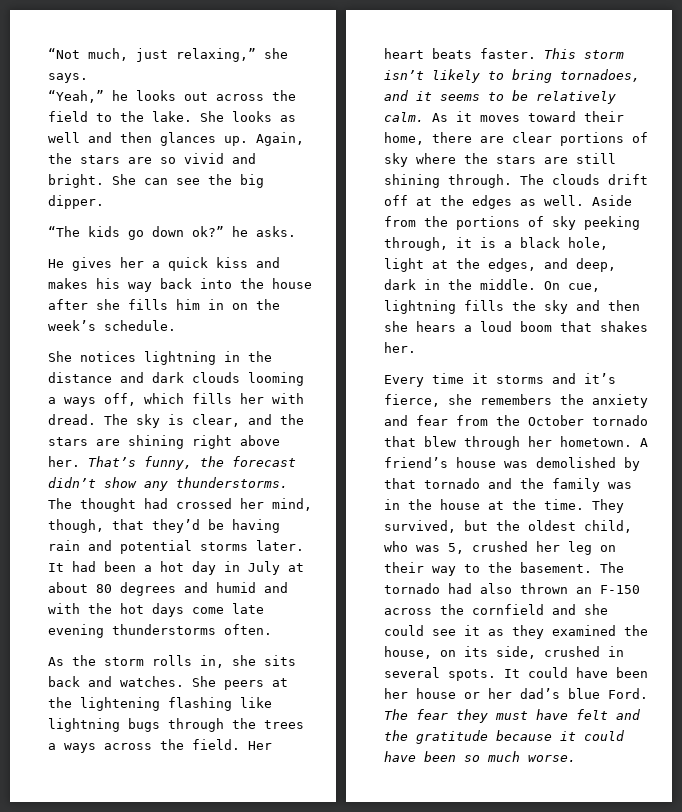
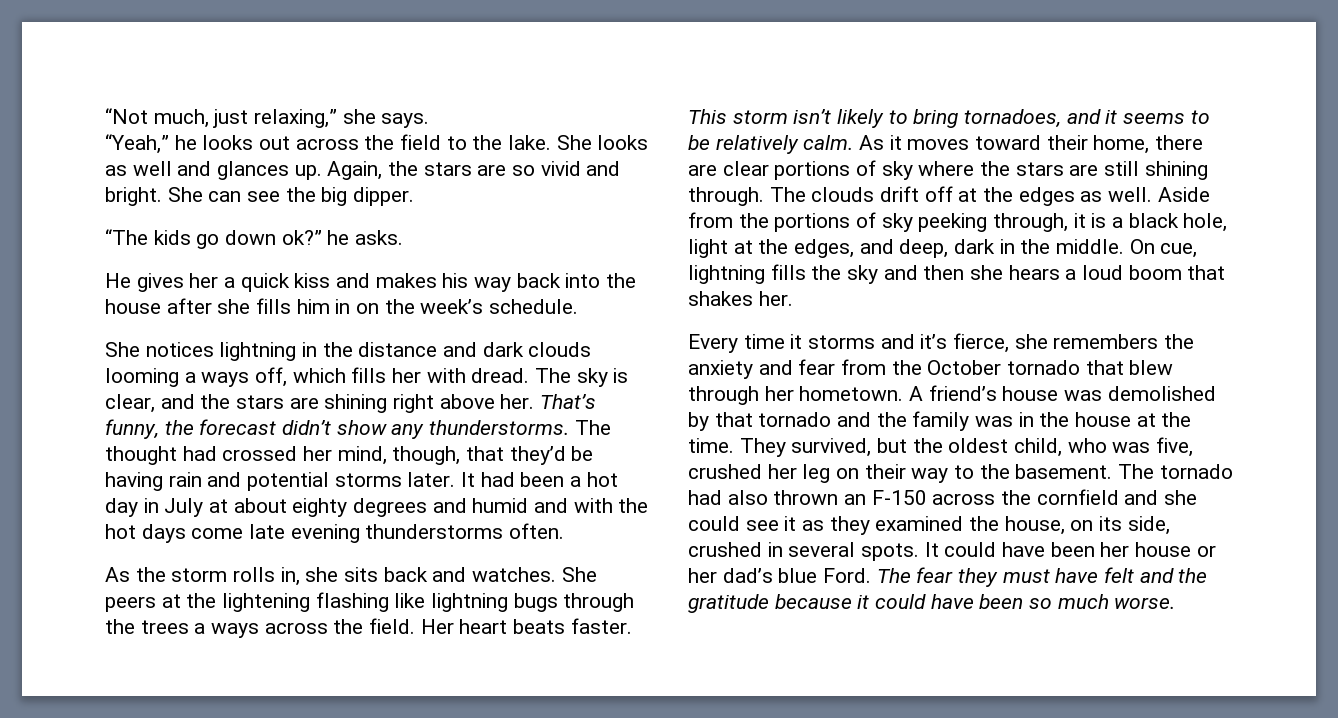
- She looks as well and then glances up.
+ She looks as well and glances up.
- It had been a hot day in July at about 80 degrees and humid and with the hot days come late evening thunderstorms often.
+ It had been a hot day in July at about eighty degrees and humid and with the hot days come late evening thunderstorms often.
- They survived, but the oldest child, who was 5, crushed her leg on their way to the basement.
+ They survived, but the oldest child, who was five, crushed her leg on their way to the basement.

